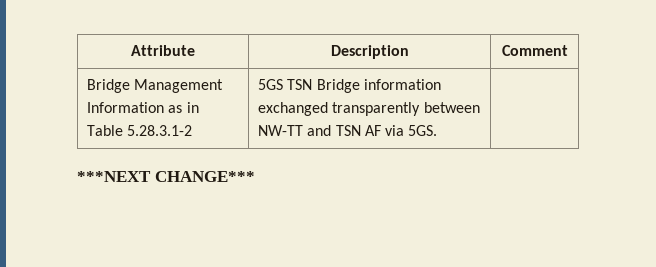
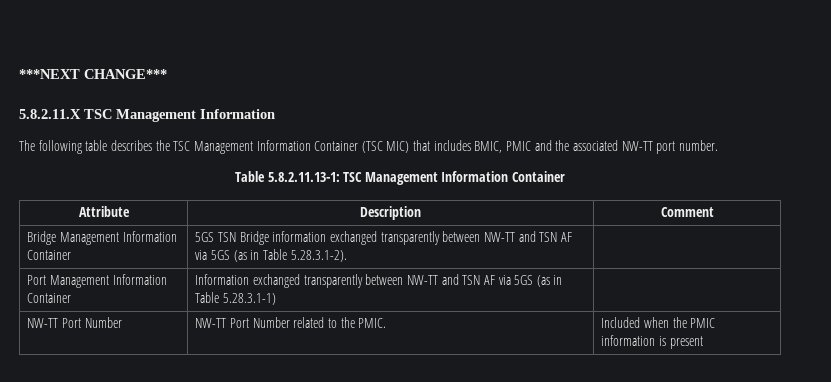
+ ***NEXT CHANGE***
+ 5.8.2.11.X TSC Management Information
+ The following table describes the TSC Management Information Container (TSC MIC) that includes BMIC, PMIC and the associated NW-TT port number.
+ Table 5.8.2.11.13-1: TSC Management Information Container
- Bridge Management Information as in Table 5.28.3.1-2 | 5GS TSN Bridge information exchanged transparently between NW-TT and TSN AF via 5GS. |
- ***NEXT CHANGE***
+ Bridge Management Information Container | 5GS TSN Bridge information exchanged transparently between NW-TT and TSN AF via 5GS (as in Table 5.28.3.1-2). |
+ Port Management Information Container | Information exchanged transparently between NW-TT and TSN AF via 5GS (as in Table 5.28.3.1-1) |
+ NW-TT Port Number | NW-TT Port Number related to the PMIC. | Included when the PMIC information is present

